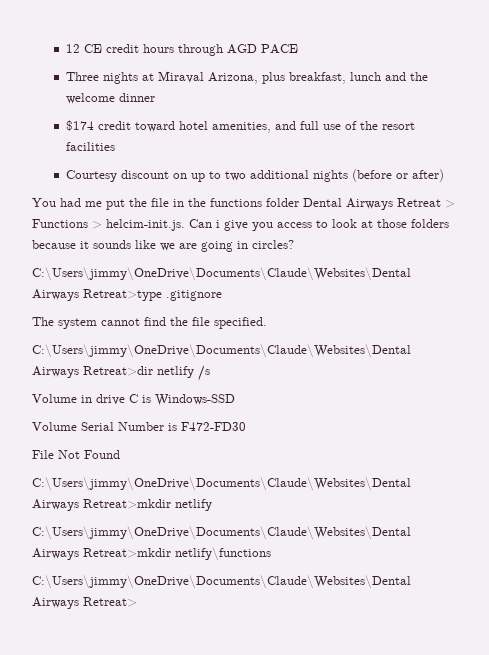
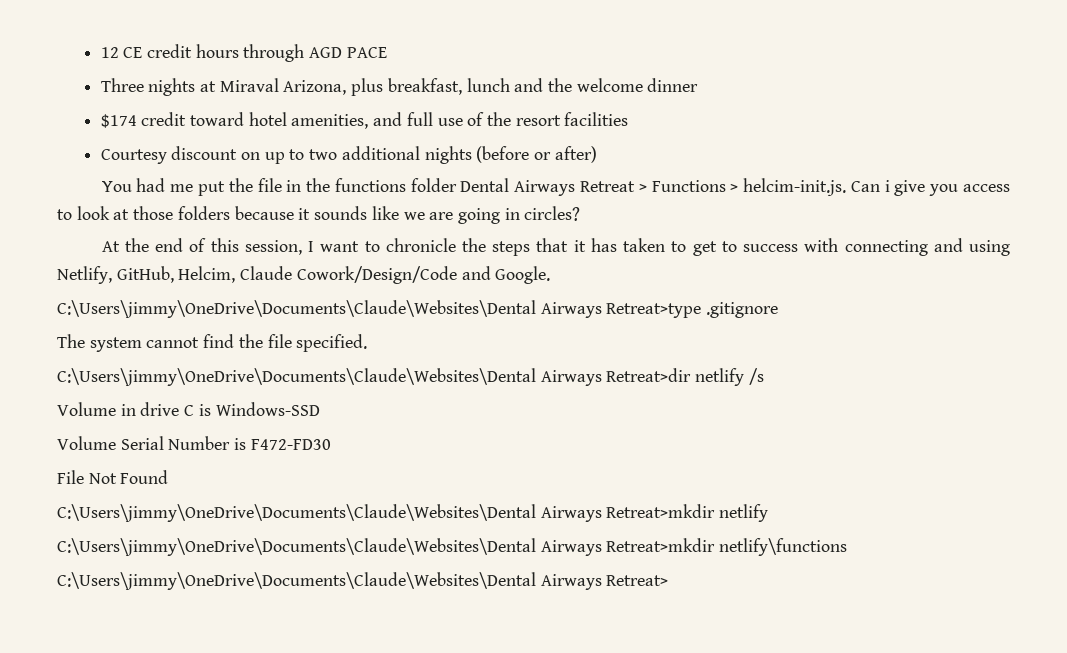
+ At the end of this session, I want to chronicle the steps that it has taken to get to success with connecting and using Netlify, GitHub, Helcim, Claude Cowork/Design/Code and Google.

